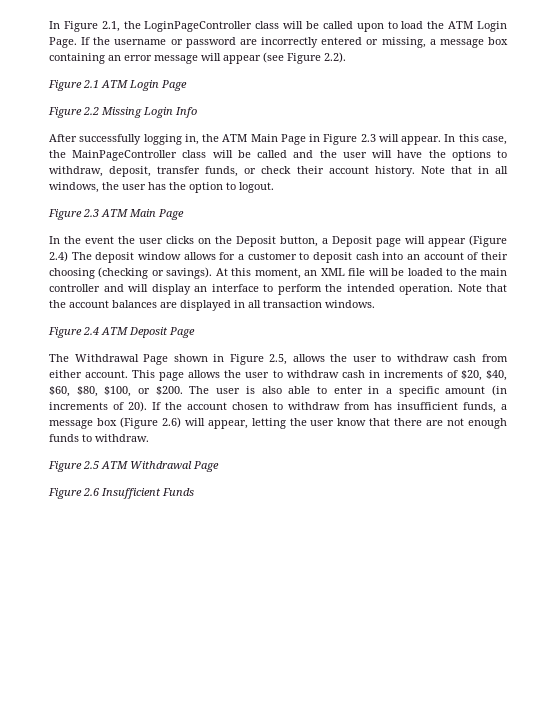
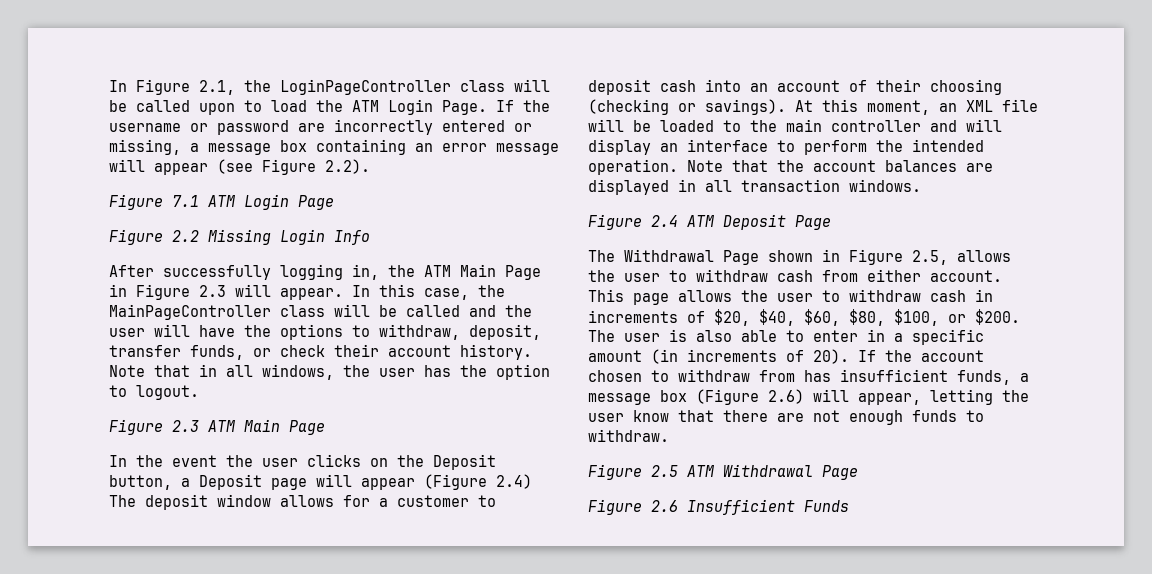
- Figure 2.1 ATM Login Page
+ Figure 7.1 ATM Login Page

